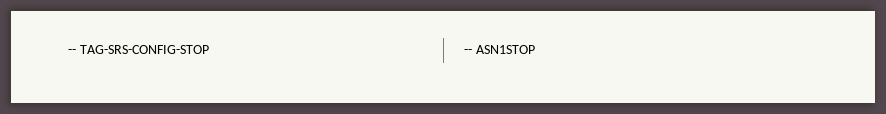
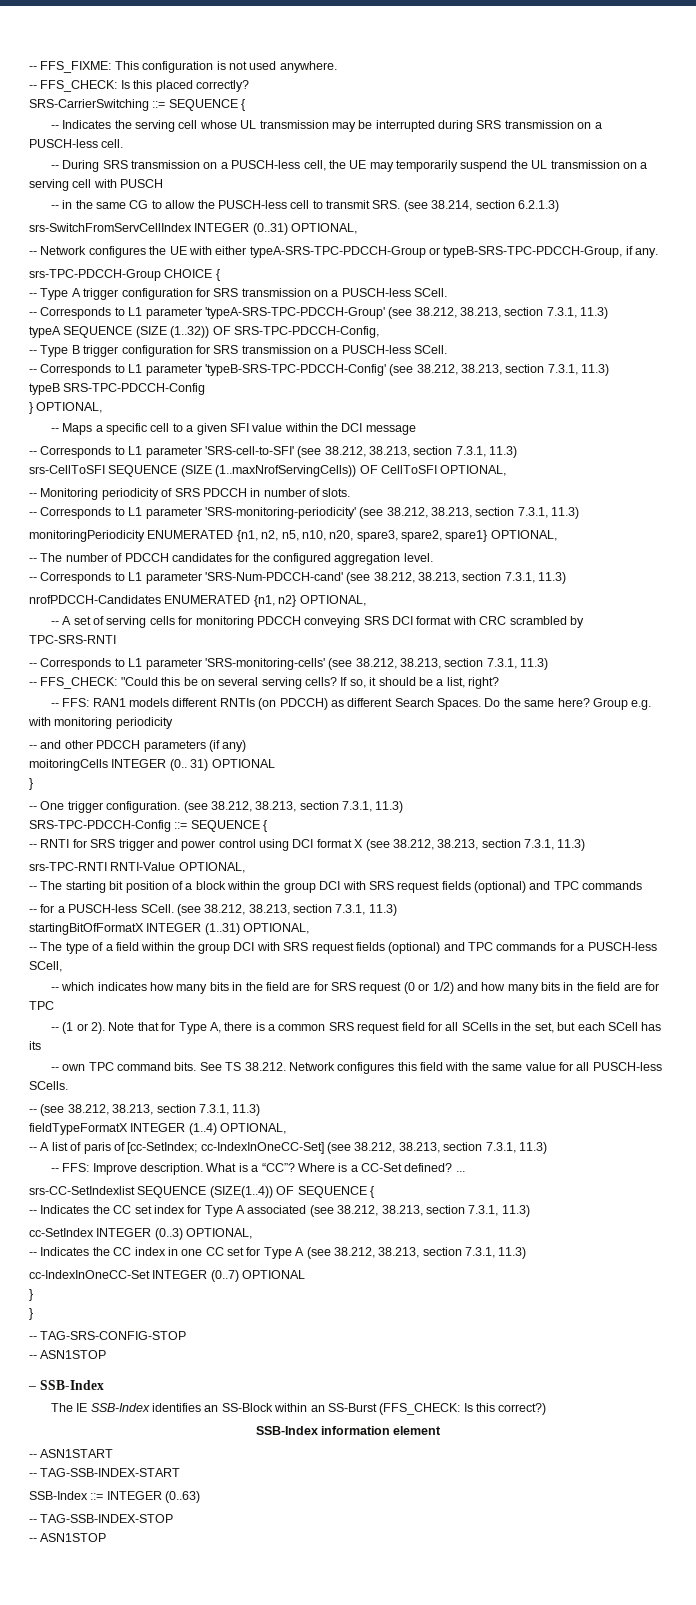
+ -- FFS_FIXME: This configuration is not used anywhere.
+ -- FFS_CHECK: Is this placed correctly?
+ SRS-CarrierSwitching ::= SEQUENCE {
+ -- Indicates the serving cell whose UL transmission may be interrupted during SRS transmission on a PUSCH-less cell.
+ -- During SRS transmission on a PUSCH-less cell, the UE may temporarily suspend the UL transmission on a serving cell with PUSCH
+ -- in the same CG to allow the PUSCH-less cell to transmit SRS. (see 38.214, section 6.2.1.3)
+ srs-SwitchFromServCellIndex INTEGER (0..31) OPTIONAL,
+ -- Network configures the UE with either typeA-SRS-TPC-PDCCH-Group or typeB-SRS-TPC-PDCCH-Group, if any.
+ srs-TPC-PDCCH-Group CHOICE {
+ -- Type A trigger configuration for SRS transmission on a PUSCH-less SCell.
+ -- Corresponds to L1 parameter 'typeA-SRS-TPC-PDCCH-Group' (see 38.212, 38.213, section 7.3.1, 11.3)
+ typeA SEQUENCE (SIZE (1..32)) OF SRS-TPC-PDCCH-Config,
+ -- Type B trigger configuration for SRS transmission on a PUSCH-less SCell.
+ -- Corresponds to L1 parameter 'typeB-SRS-TPC-PDCCH-Config' (see 38.212, 38.213, section 7.3.1, 11.3)
+ typeB SRS-TPC-PDCCH-Config
+ } OPTIONAL,
+ -- Maps a specific cell to a given SFI value within the DCI message
+ -- Corresponds to L1 parameter 'SRS-cell-to-SFI' (see 38.212, 38.213, section 7.3.1, 11.3)
+ srs-CellToSFI SEQUENCE (SIZE (1..maxNrofServingCells)) OF CellToSFI OPTIONAL,
+ -- Monitoring periodicity of SRS PDCCH in number of slots.
+ -- Corresponds to L1 parameter 'SRS-monitoring-periodicity' (see 38.212, 38.213, section 7.3.1, 11.3)
+ monitoringPeriodicity ENUMERATED {n1, n2, n5, n10, n20, spare3, spare2, spare1} OPTIONAL,
+ -- The number of PDCCH candidates for the configured aggregation level.
+ -- Corresponds to L1 parameter 'SRS-Num-PDCCH-cand' (see 38.212, 38.213, section 7.3.1, 11.3)
+ nrofPDCCH-Candidates ENUMERATED {n1, n2} OPTIONAL,
+ -- A set of serving cells for monitoring PDCCH conveying SRS DCI format with CRC scrambled by TPC-SRS-RNTI
+ -- Corresponds to L1 parameter 'SRS-monitoring-cells' (see 38.212, 38.213, section 7.3.1, 11.3)
+ -- FFS_CHECK: "Could this be on several serving cells? If so, it should be a list, right?
+ -- FFS: RAN1 models different RNTIs (on PDCCH) as different Search Spaces. Do the same here? Group e.g. with monitoring periodicity
+ -- and other PDCCH parameters (if any)
+ moitoringCells INTEGER (0.. 31) OPTIONAL
+ }
+ -- One trigger configuration. (see 38.212, 38.213, section 7.3.1, 11.3)
+ SRS-TPC-PDCCH-Config ::= SEQUENCE {
+ -- RNTI for SRS trigger and power control using DCI format X (see 38.212, 38.213, section 7.3.1, 11.3)
+ srs-TPC-RNTI RNTI-Value OPTIONAL,
+ -- The starting bit position of a block within the group DCI with SRS request fields (optional) and TPC commands
+ -- for a PUSCH-less SCell. (see 38.212, 38.213, section 7.3.1, 11.3)
+ startingBitOfFormatX INTEGER (1..31) OPTIONAL,
+ -- The type of a field within the group DCI with SRS request fields (optional) and TPC commands for a PUSCH-less SCell,
+ -- which indicates how many bits in the field are for SRS request (0 or 1/2) and how many bits in the field are for TPC
+ -- (1 or 2). Note that for Type A, there is a common SRS request field for all SCells in the set, but each SCell has its
+ -- own TPC command bits. See TS 38.212. Network configures this field with the same value for all PUSCH-less SCells.
+ -- (see 38.212, 38.213, section 7.3.1, 11.3)
+ fieldTypeFormatX INTEGER (1..4) OPTIONAL,
+ -- A list of paris of [cc-SetIndex; cc-IndexInOneCC-Set] (see 38.212, 38.213, section 7.3.1, 11.3)
+ -- FFS: Improve description. What is a “CC”? Where is a CC-Set defined? ...
+ srs-CC-SetIndexlist SEQUENCE (SIZE(1..4)) OF SEQUENCE {
+ -- Indicates the CC set index for Type A associated (see 38.212, 38.213, section 7.3.1, 11.3)
+ cc-SetIndex INTEGER (0..3) OPTIONAL,
+ -- Indicates the CC index in one CC set for Type A (see 38.212, 38.213, section 7.3.1, 11.3)
+ cc-IndexInOneCC-Set INTEGER (0..7) OPTIONAL
+ }
+ }
  -- TAG-SRS-CONFIG-STOP
+ -- ASN1STOP
+ – SSB-Index
+ The IE SSB-Index identifies an SS-Block within an SS-Burst (FFS_CHECK: Is this correct?)
+ SSB-Index information element
+ -- ASN1START
+ -- TAG-SSB-INDEX-START
+ SSB-Index ::= INTEGER (0..63)
+ -- TAG-SSB-INDEX-STOP

